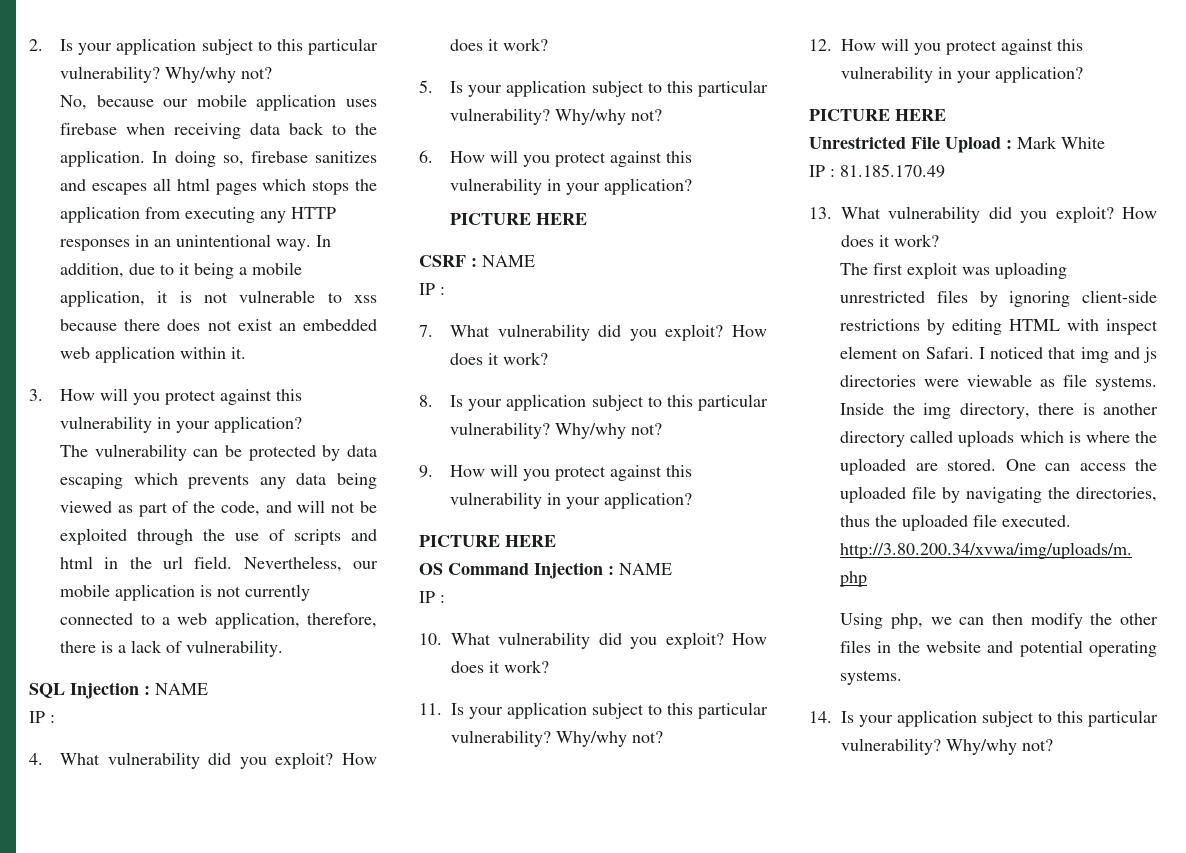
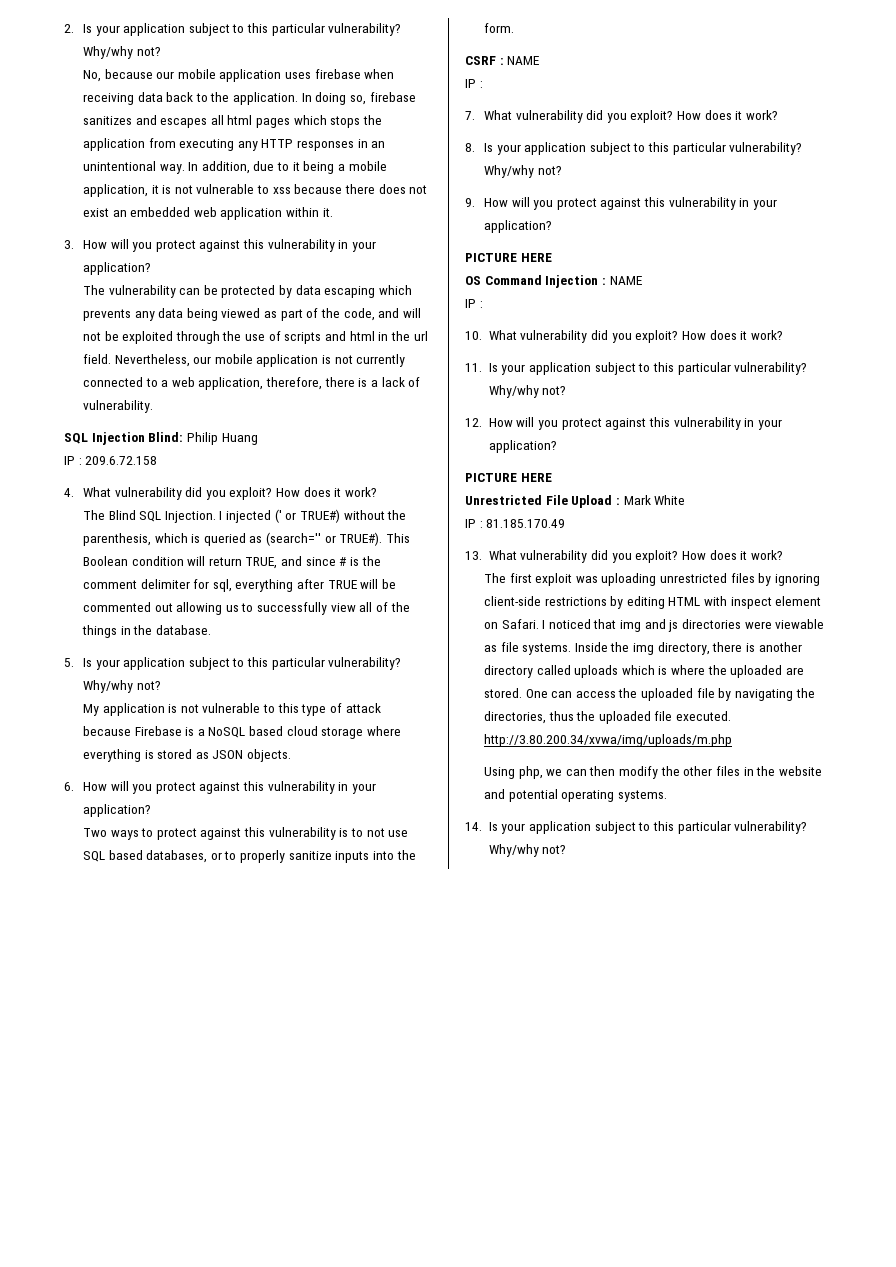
- SQL Injection : NAME
- IP :
+ SQL Injection Blind: Philip Huang
+ IP : 209.6.72.158
+ The Blind SQL Injection. I injected (' or TRUE#) without the parenthesis, which is queried as (search='' or TRUE#). This Boolean condition will return TRUE, and since # is the comment delimiter for sql, everything after TRUE will be commented out allowing us to successfully view all of the things in the database.
+ My application is not vulnerable to this type of attack because Firebase is a NoSQL based cloud storage where everything is stored as JSON objects.
  6. How will you protect against this vulnerability in your application?
- PICTURE HERE
+ Two ways to protect against this vulnerability is to not use SQL based databases, or to properly sanitize inputs into the form.

